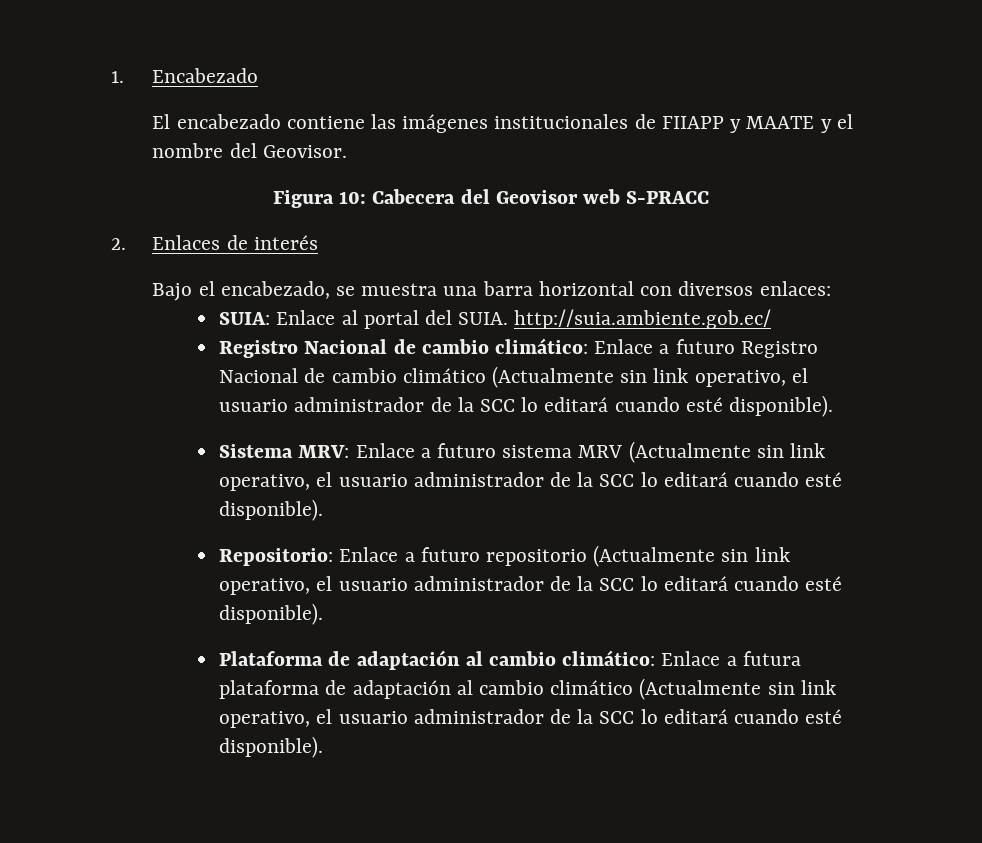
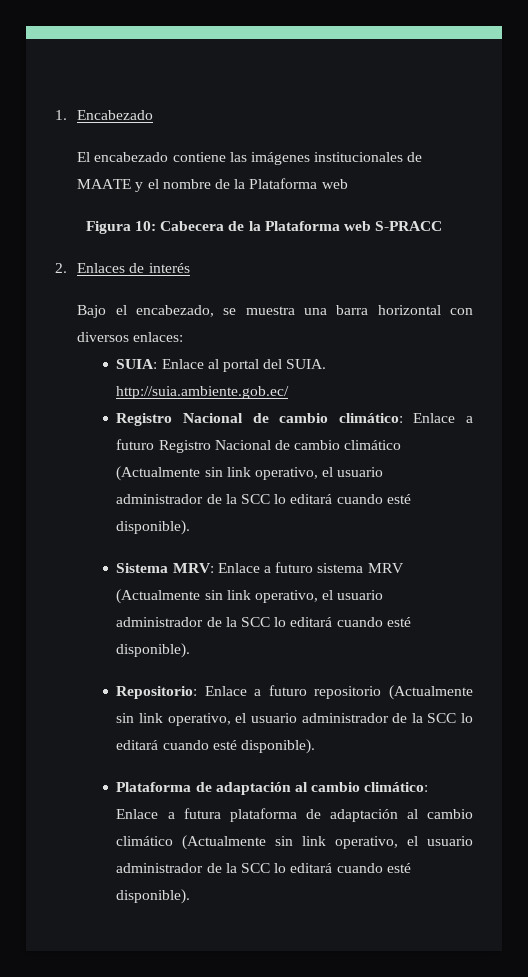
- El encabezado contiene las imágenes institucionales de FIIAPP y MAATE y el nombre del Geovisor.
+ El encabezado contiene las imágenes institucionales de MAATE y el nombre de la Plataforma web
- Figura 10: Cabecera del Geovisor web S-PRACC
+ Figura 10: Cabecera de la Plataforma web S-PRACC

